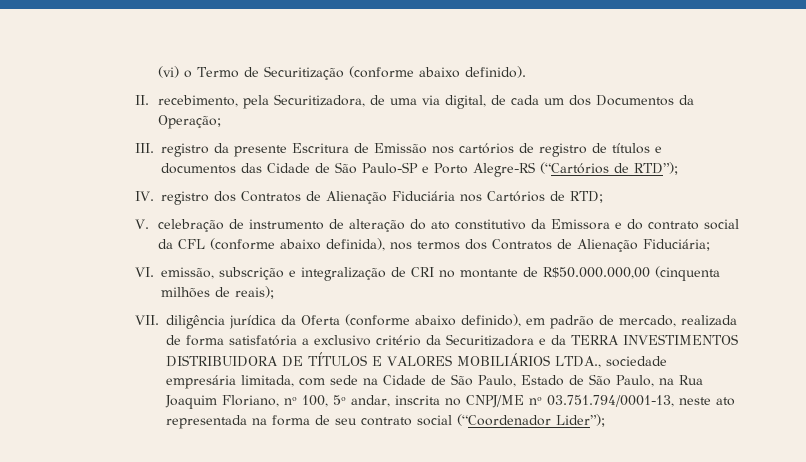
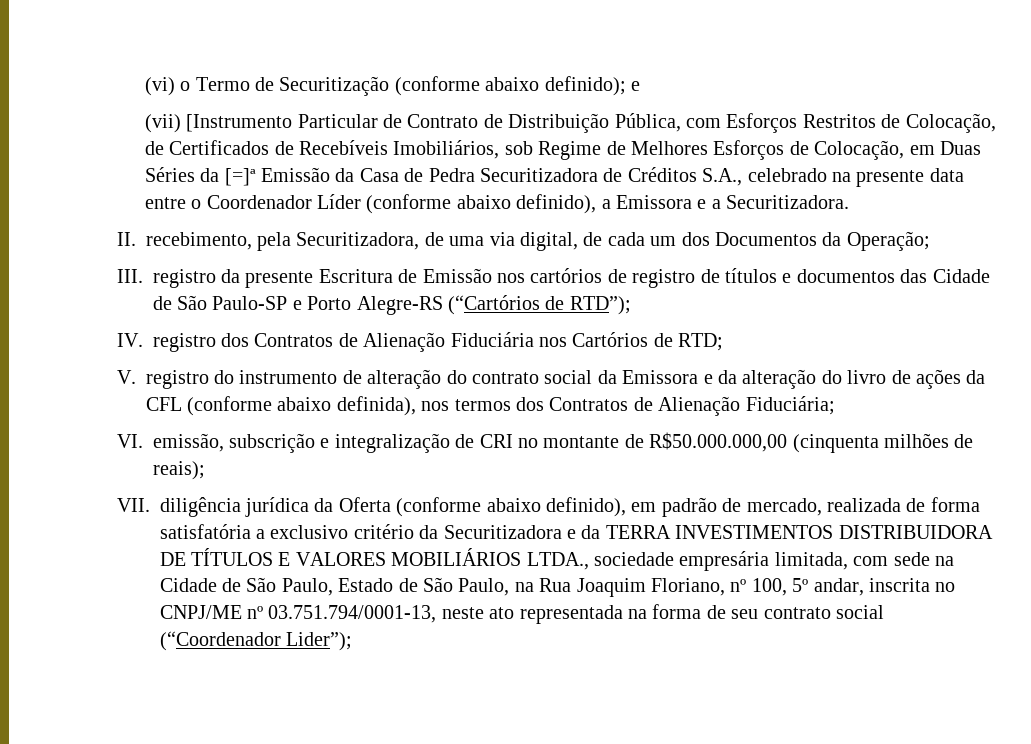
- (vi) o Termo de Securitização (conforme abaixo definido).
+ (vi) o Termo de Securitização (conforme abaixo definido); e
+ (vii) [Instrumento Particular de Contrato de Distribuição Pública, com Esforços Restritos de Colocação, de Certificados de Recebíveis Imobiliários, sob Regime de Melhores Esforços de Colocação, em Duas Séries da [=]ª Emissão da Casa de Pedra Securitizadora de Créditos S.A., celebrado na presente data entre o Coordenador Líder (conforme abaixo definido), a Emissora e a Securitizadora.
- V. celebração de instrumento de alteração do ato constitutivo da Emissora e do contrato social da CFL (conforme abaixo definida), nos termos dos Contratos de Alienação Fiduciária;
+ V. registro do instrumento de alteração do contrato social da Emissora e da alteração do livro de ações da CFL (conforme abaixo definida), nos termos dos Contratos de Alienação Fiduciária;

